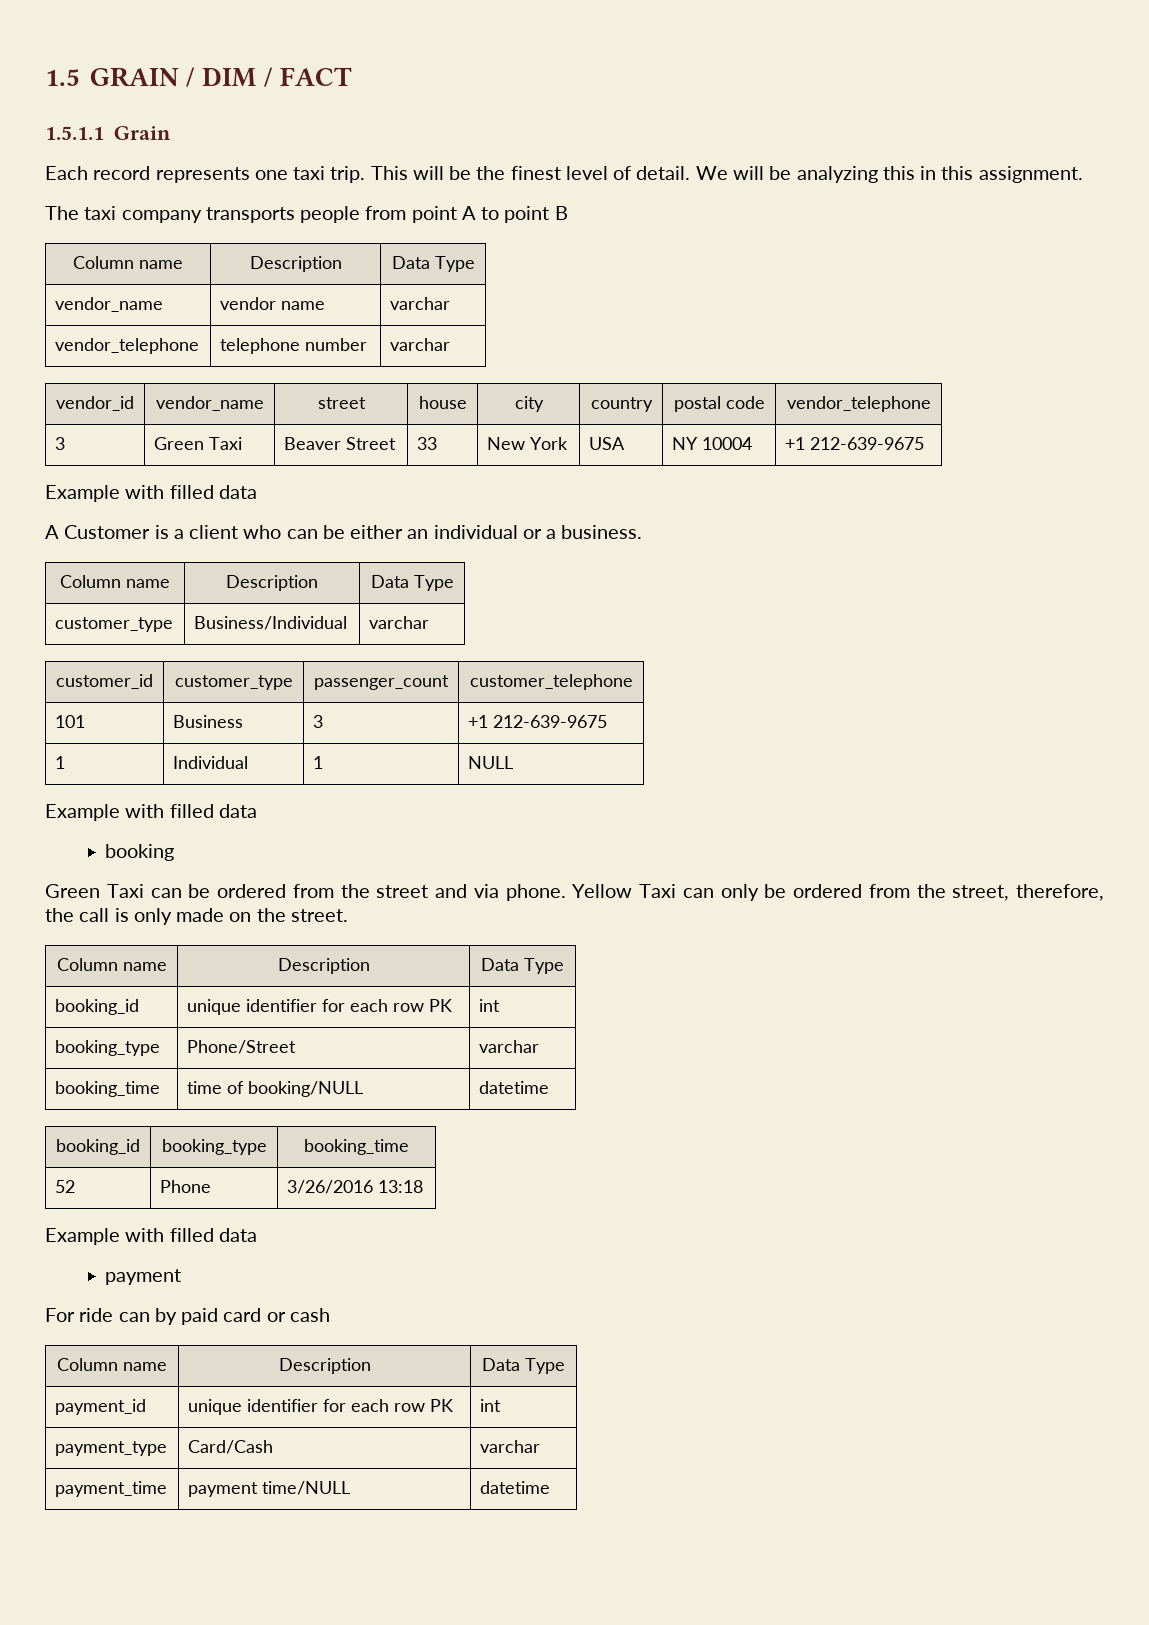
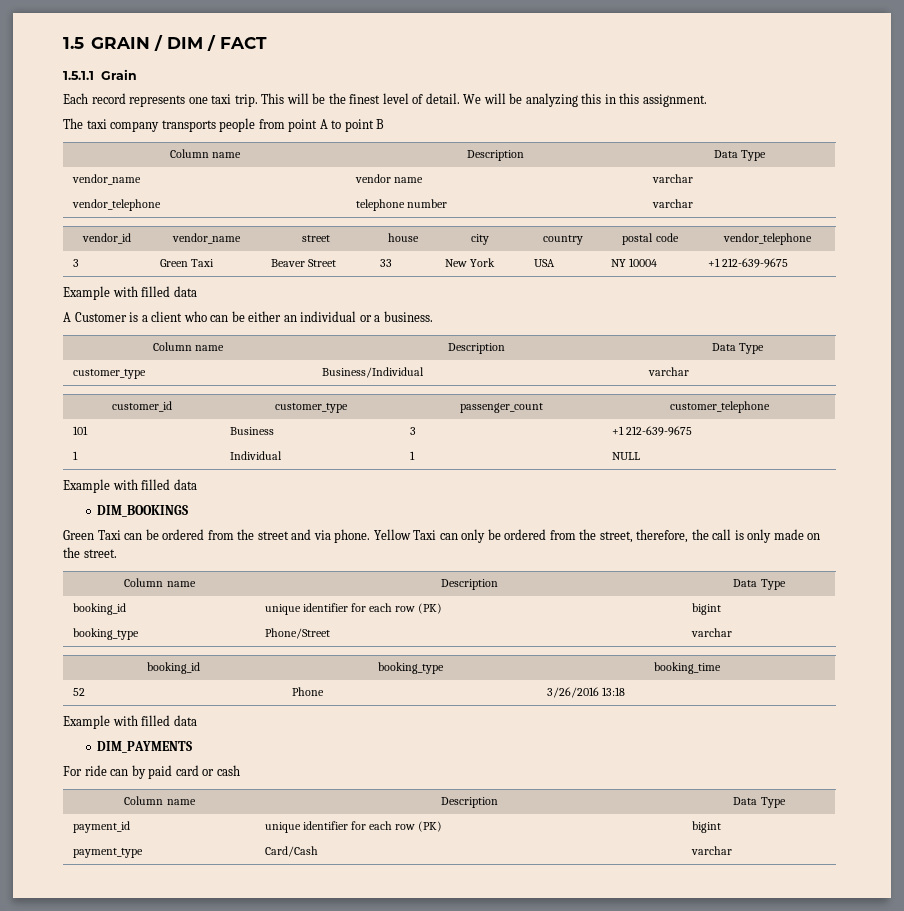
- booking
+ DIM_BOOKINGS
- booking_id | unique identifier for each row PK | int
+ booking_id | unique identifier for each row (PK) | bigint
- booking_time | time of booking/NULL | datetime
  52 | Phone | 3/26/2016 13:18
  Example with filled data
- payment
+ DIM_PAYMENTS
- payment_id | unique identifier for each row PK | int
+ payment_id | unique identifier for each row (PK) | bigint
- payment_time | payment time/NULL | datetime

